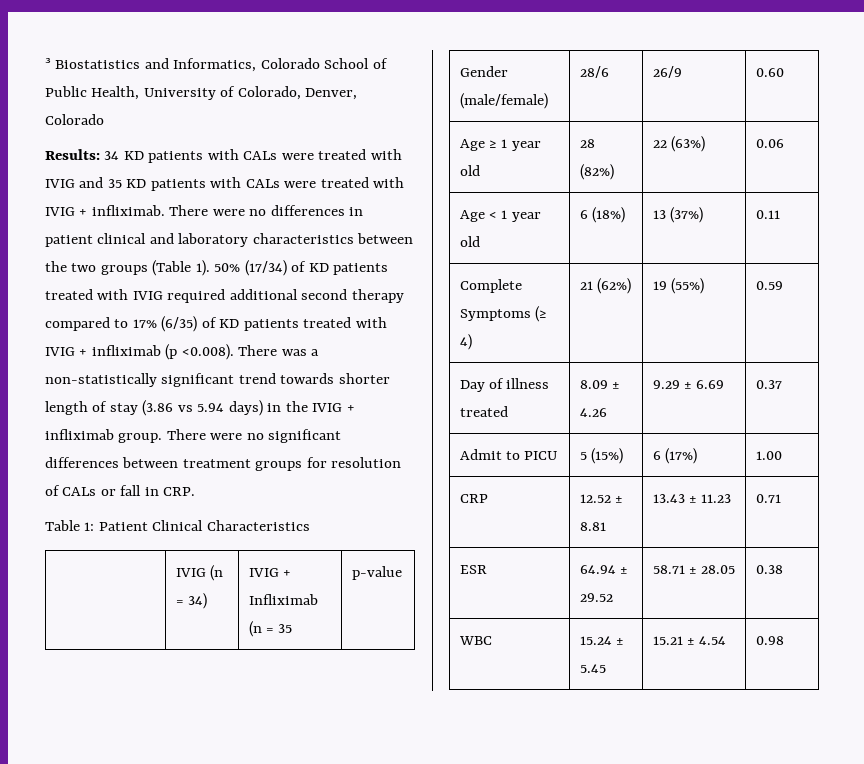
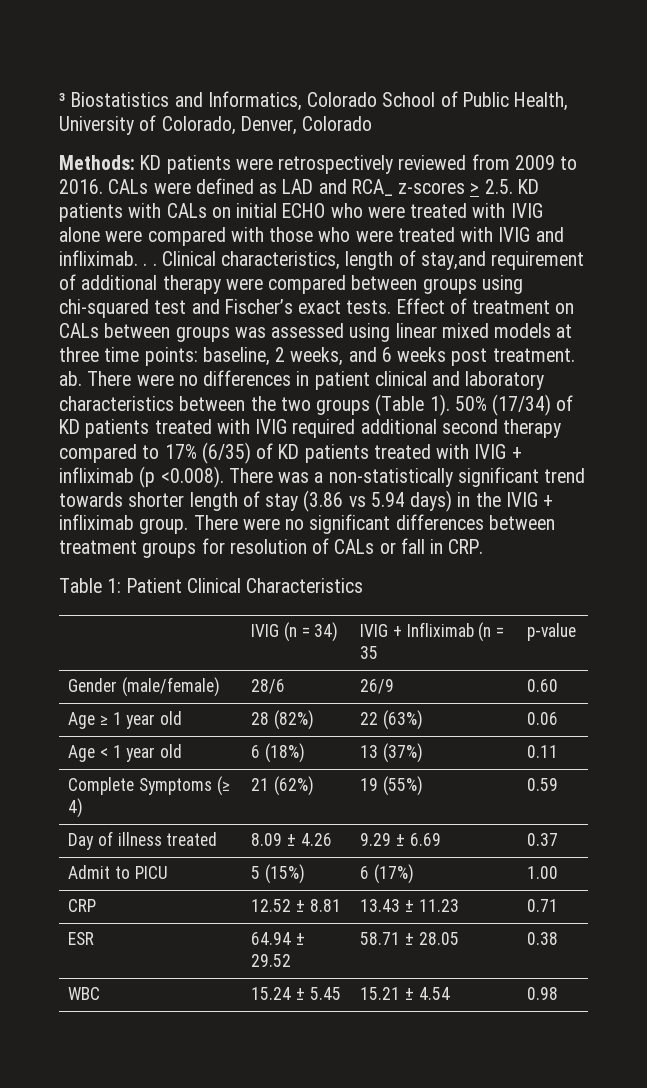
- Results: 34 KD patients with CALs were treated with IVIG and 35 KD patients with CALs were treated with IVIG + infliximab.
+ Methods: KD patients were retrospectively reviewed from 2009 to 2016. CALs were defined as LAD and RCA_ z-scores > 2.5. KD patients with CALs on initial ECHO who were treated with IVIG alone were compared with those who were treated with IVIG and infliximab. . . Clinical characteristics, length of stay,and requirement of additional therapy were compared between groups using chi-squared test and Fischer’s exact tests. Effect of treatment on CALs between groups was assessed using linear mixed models at three time points: baseline, 2 weeks, and 6 weeks post treatment. ab.

